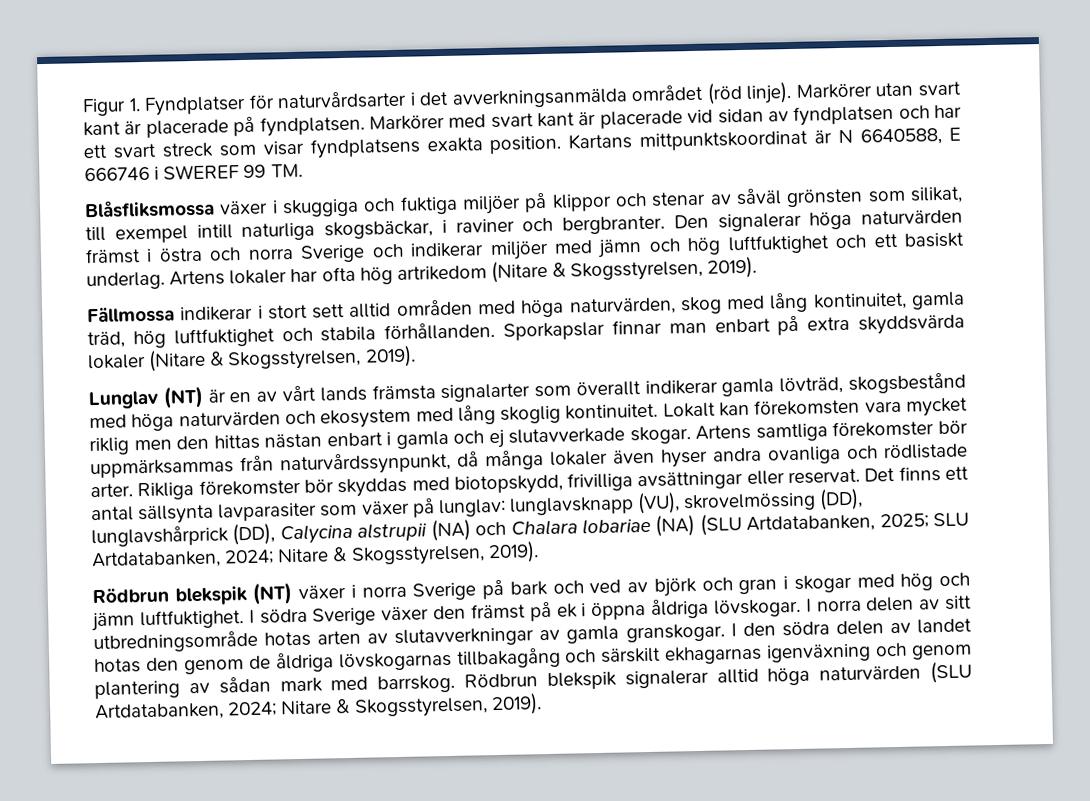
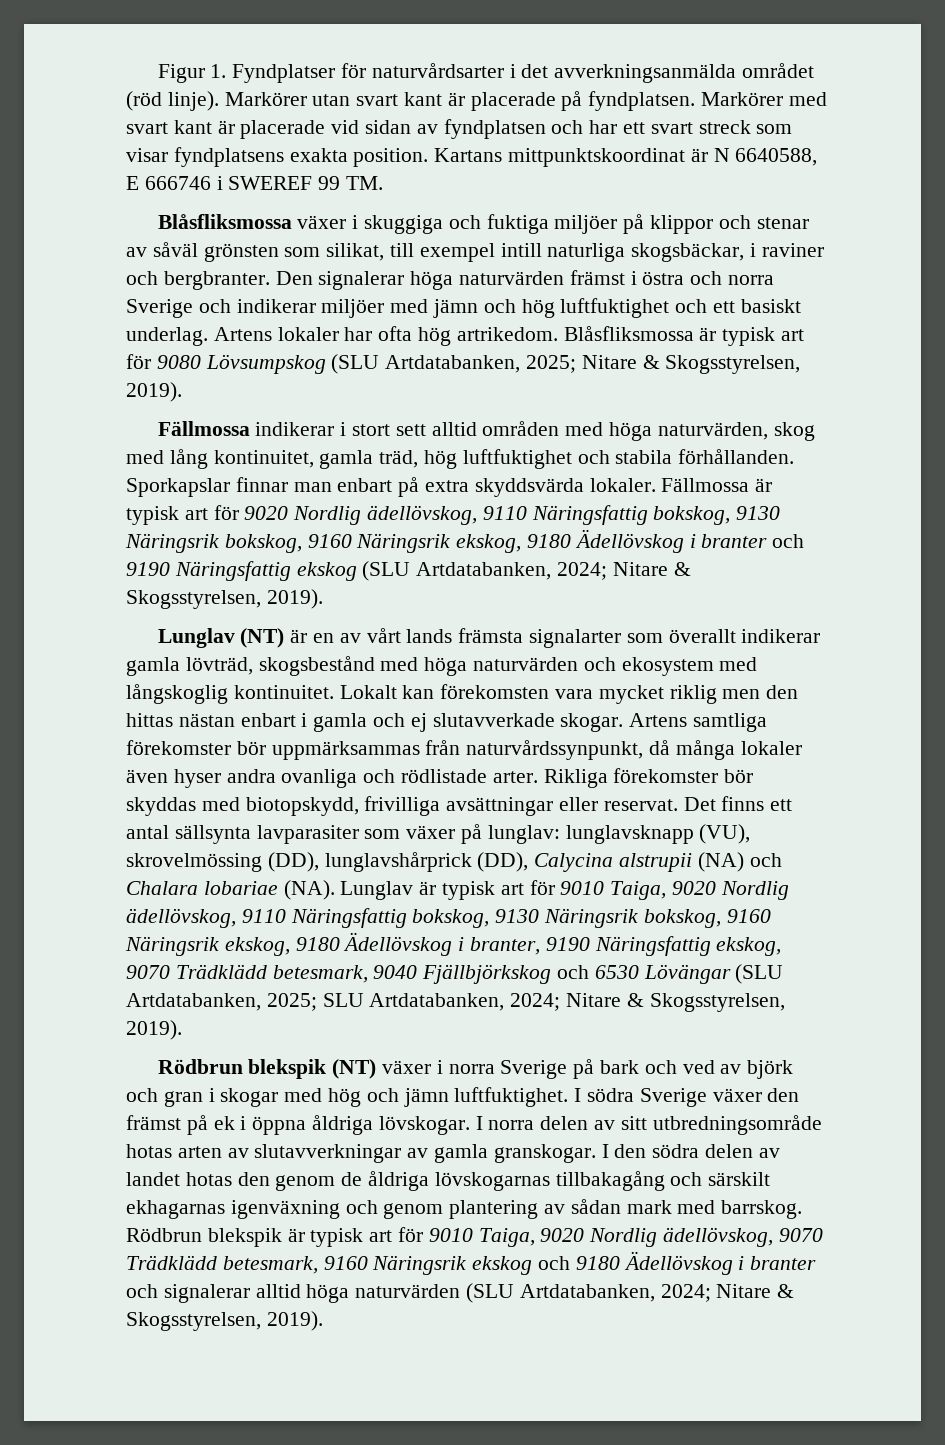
- Artens lokaler har ofta hög artrikedom (Nitare & Skogsstyrelsen, 2019).
+ Artens lokaler har ofta hög artrikedom. Blåsfliksmossa är typisk art för 9080 Lövsumpskog (SLU Artdatabanken, 2025; Nitare & Skogsstyrelsen, 2019).
- Sporkapslar finnar man enbart på extra skyddsvärda lokaler (Nitare & Skogsstyrelsen, 2019).
+ Sporkapslar finnar man enbart på extra skyddsvärda lokaler. Fällmossa är typisk art för 9020 Nordlig ädellövskog, 9110 Näringsfattig bokskog, 9130 Näringsrik bokskog, 9160 Näringsrik ekskog, 9180 Ädellövskog i branter och 9190 Näringsfattig ekskog (SLU Artdatabanken, 2024; Nitare & Skogsstyrelsen, 2019).
- Lunglav (NT) är en av vårt lands främsta signalarter som överallt indikerar gamla lövträd, skogsbestånd med höga naturvärden och ekosystem med lång skoglig kontinuitet.
+ Lunglav (NT) är en av vårt lands främsta signalarter som överallt indikerar gamla lövträd, skogsbestånd med höga naturvärden och ekosystem med långskoglig kontinuitet.
- Det finns ett antal sällsynta lavparasiter som växer på lunglav: lunglavsknapp (VU), skrovelmössing (DD), lunglavshårprick (DD), Calycina alstrupii (NA) och Chalara lobariae (NA) (SLU Artdatabanken, 2025; SLU Artdatabanken, 2024; Nitare & Skogsstyrelsen, 2019).
+ Det finns ett antal sällsynta lavparasiter som växer på lunglav: lunglavsknapp (VU), skrovelmössing (DD), lunglavshårprick (DD), Calycina alstrupii (NA) och Chalara lobariae (NA). Lunglav är typisk art för 9010 Taiga, 9020 Nordlig ädellövskog, 9110 Näringsfattig bokskog, 9130 Näringsrik bokskog, 9160 Näringsrik ekskog, 9180 Ädellövskog i branter, 9190 Näringsfattig ekskog, 9070 Trädklädd betesmark, 9040 Fjällbjörkskog och 6530 Lövängar (SLU Artdatabanken, 2025; SLU Artdatabanken, 2024; Nitare & Skogsstyrelsen, 2019).
- Rödbrun blekspik signalerar alltid höga naturvärden (SLU Artdatabanken, 2024; Nitare & Skogsstyrelsen, 2019).
+ Rödbrun blekspik är typisk art för 9010 Taiga, 9020 Nordlig ädellövskog, 9070 Trädklädd betesmark, 9160 Näringsrik ekskog och 9180 Ädellövskog i branter och signalerar alltid höga naturvärden (SLU Artdatabanken, 2024; Nitare & Skogsstyrelsen, 2019).

